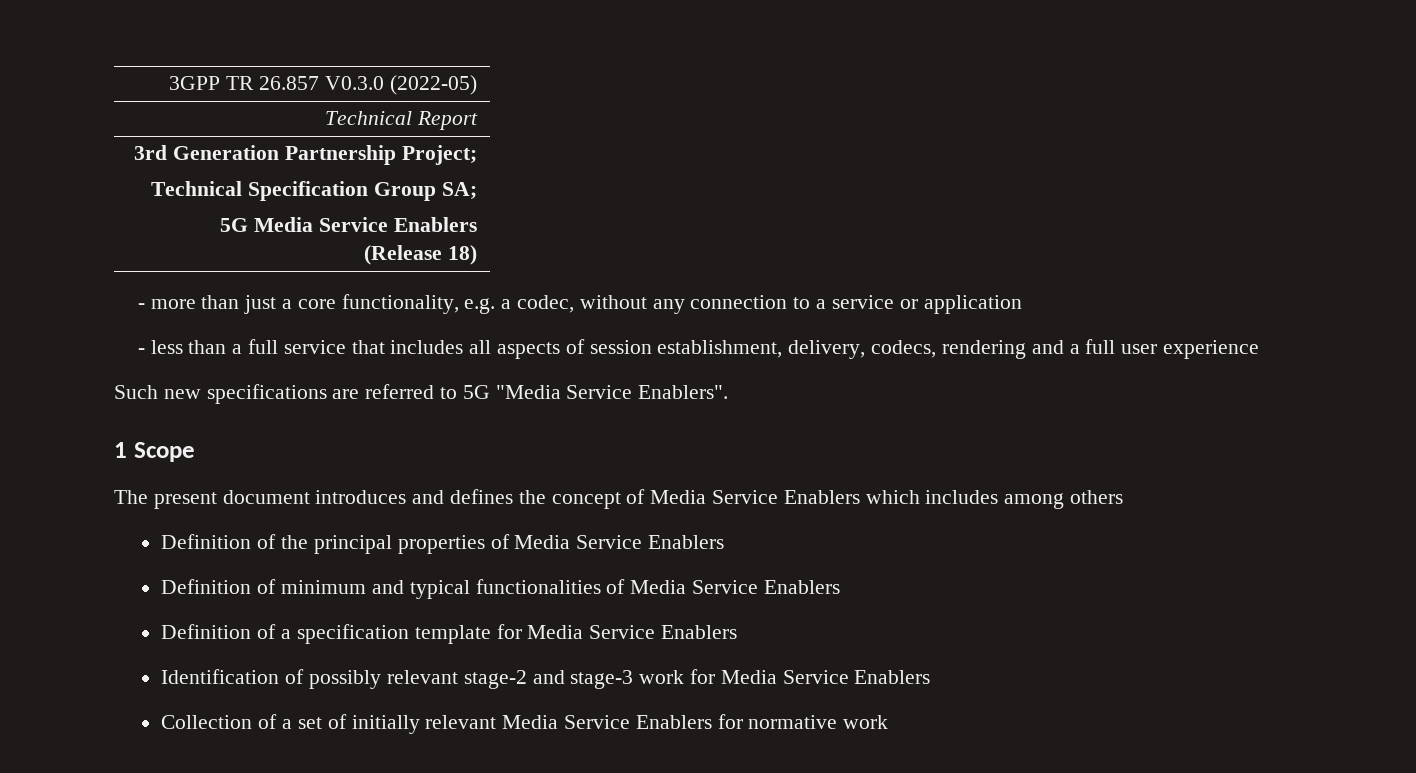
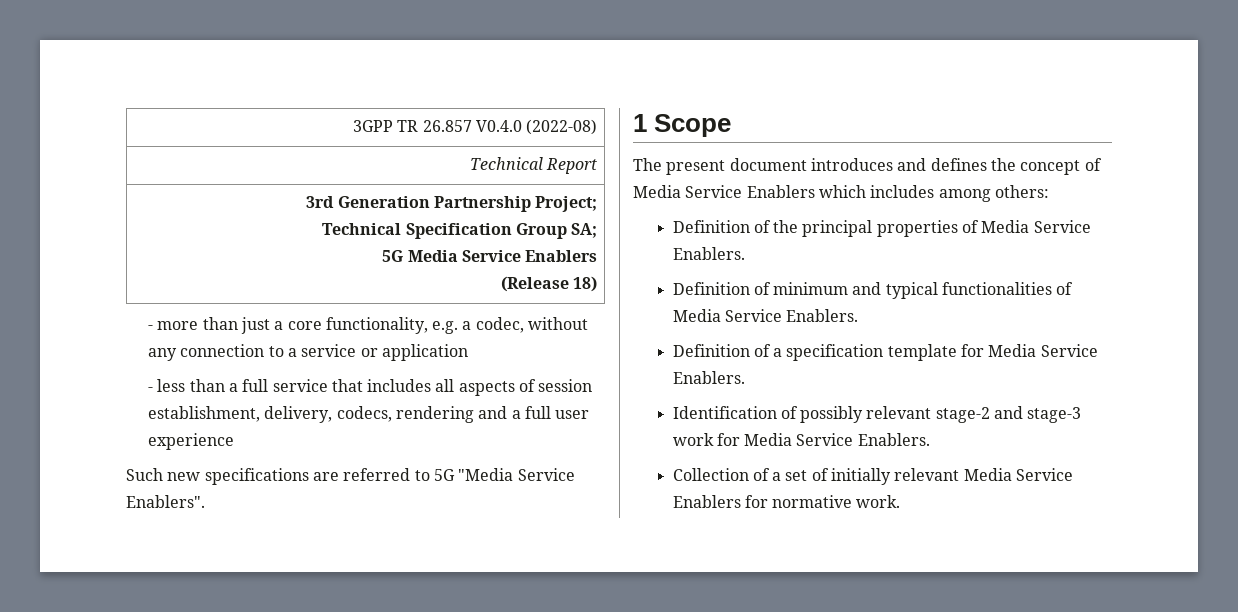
- 3GPP TR 26.857 V0.3.0 (2022-05)
+ 3GPP TR 26.857 V0.4.0 (2022-08)
- The present document introduces and defines the concept of Media Service Enablers which includes among others
+ The present document introduces and defines the concept of Media Service Enablers which includes among others:
- Definition of the principal properties of Media Service Enablers
+ Definition of the principal properties of Media Service Enablers.
- Definition of minimum and typical functionalities of Media Service Enablers
+ Definition of minimum and typical functionalities of Media Service Enablers.
- Definition of a specification template for Media Service Enablers
+ Definition of a specification template for Media Service Enablers.
- Identification of possibly relevant stage-2 and stage-3 work for Media Service Enablers
+ Identification of possibly relevant stage-2 and stage-3 work for Media Service Enablers.
- Collection of a set of initially relevant Media Service Enablers for normative work
+ Collection of a set of initially relevant Media Service Enablers for normative work.

